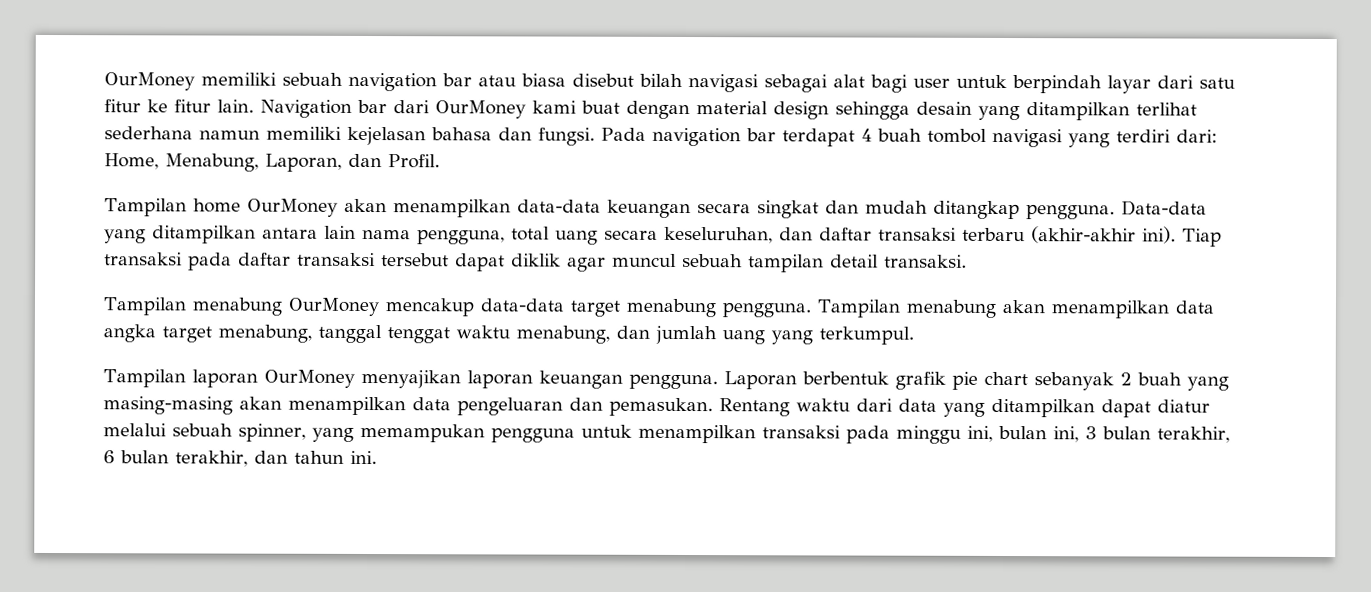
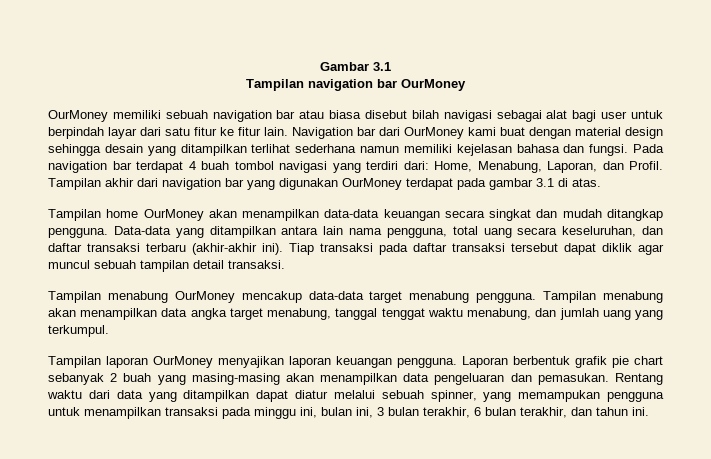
+ Gambar 3.1
+ Tampilan navigation bar OurMoney
+ Tampilan akhir dari navigation bar yang digunakan OurMoney terdapat pada gambar 3.1 di atas.

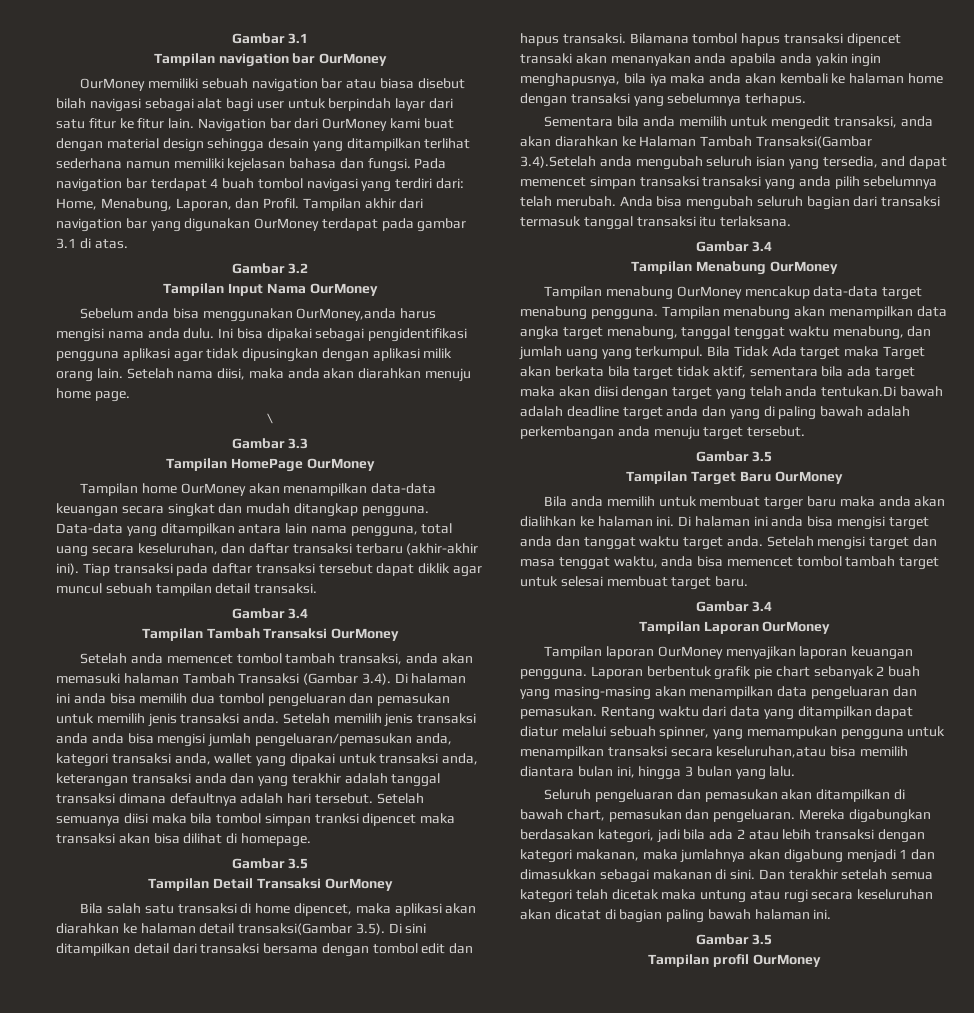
+ Gambar 3.2
+ Tampilan Input Nama OurMoney
+ Sebelum anda bisa menggunakan OurMoney,anda harus mengisi nama anda dulu. Ini bisa dipakai sebagai pengidentifikasi pengguna aplikasi agar tidak dipusingkan dengan aplikasi milik orang lain. Setelah nama diisi, maka anda akan diarahkan menuju home page.
+ \
+ Gambar 3.3
+ Tampilan HomePage OurMoney
  Tiap transaksi pada daftar transaksi tersebut dapat diklik agar muncul sebuah tampilan detail transaksi.
+ Gambar 3.4
+ Tampilan Tambah Transaksi OurMoney
+ Setelah anda memencet tombol tambah transaksi, anda akan memasuki halaman Tambah Transaksi (Gambar 3.4). Di halaman ini anda bisa memilih dua tombol pengeluaran dan pemasukan untuk memilih jenis transaksi anda. Setelah memilih jenis transaksi anda anda bisa mengisi jumlah pengeluaran/pemasukan anda, kategori transaksi anda, wallet yang dipakai untuk transaksi anda, keterangan transaksi anda dan yang terakhir adalah tanggal transaksi dimana defaultnya adalah hari tersebut. Setelah semuanya diisi maka bila tombol simpan tranksi dipencet maka transaksi akan bisa dilihat di homepage.
+ Gambar 3.5
+ Tampilan Detail Transaksi OurMoney
+ Bila salah satu transaksi di home dipencet, maka aplikasi akan diarahkan ke halaman detail transaksi(Gambar 3.5). Di sini ditampilkan detail dari transaksi bersama dengan tombol edit dan hapus transaksi. Bilamana tombol hapus transaksi dipencet transaki akan menanyakan anda apabila anda yakin ingin menghapusnya, bila iya maka anda akan kembali ke halaman home dengan transaksi yang sebelumnya terhapus.
+ Sementara bila anda memilih untuk mengedit transaksi, anda akan diarahkan ke Halaman Tambah Transaksi(Gambar 3.4).Setelah anda mengubah seluruh isian yang tersedia, and dapat memencet simpan transaksi transaksi yang anda pilih sebelumnya telah merubah. Anda bisa mengubah seluruh bagian dari transaksi termasuk tanggal transaksi itu terlaksana.
+ Gambar 3.4
+ Tampilan Menabung OurMoney
+ Bila Tidak Ada target maka Target akan berkata bila target tidak aktif, sementara bila ada target maka akan diisi dengan target yang telah anda tentukan.Di bawah adalah deadline target anda dan yang di paling bawah adalah perkembangan anda menuju target tersebut.
+ Gambar 3.5
+ Tampilan Target Baru OurMoney
+ Bila anda memilih untuk membuat targer baru maka anda akan dialihkan ke halaman ini. Di halaman ini anda bisa mengisi target anda dan tanggat waktu target anda. Setelah mengisi target dan masa tenggat waktu, anda bisa memencet tombol tambah target untuk selesai membuat target baru.
+ Gambar 3.4
+ Tampilan Laporan OurMoney
- Rentang waktu dari data yang ditampilkan dapat diatur melalui sebuah spinner, yang memampukan pengguna untuk menampilkan transaksi pada minggu ini, bulan ini, 3 bulan terakhir, 6 bulan terakhir, dan tahun ini.
+ Rentang waktu dari data yang ditampilkan dapat diatur melalui sebuah spinner, yang memampukan pengguna untuk menampilkan transaksi secara keseluruhan,atau bisa memilih diantara bulan ini, hingga 3 bulan yang lalu.
+ Seluruh pengeluaran dan pemasukan akan ditampilkan di bawah chart, pemasukan dan pengeluaran. Mereka digabungkan berdasakan kategori, jadi bila ada 2 atau lebih transaksi dengan kategori makanan, maka jumlahnya akan digabung menjadi 1 dan dimasukkan sebagai makanan di sini. Dan terakhir setelah semua kategori telah dicetak maka untung atau rugi secara keseluruhan akan dicatat di bagian paling bawah halaman ini.
+ Gambar 3.5
+ Tampilan profil OurMoney

